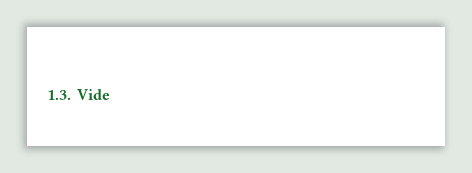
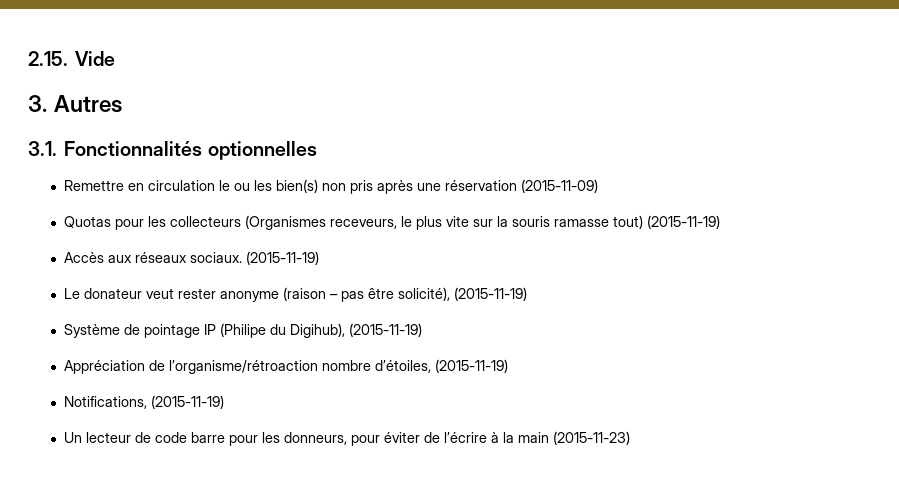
- 1.3. Vide
+ 2.15. Vide
+ 3. Autres
+ 3.1. Fonctionnalités optionnelles
+ Remettre en circulation le ou les bien(s) non pris après une réservation (2015-11-09)
+ Quotas pour les collecteurs (Organismes receveurs, le plus vite sur la souris ramasse tout) (2015-11-19)
+ Accès aux réseaux sociaux. (2015-11-19)
+ Le donateur veut rester anonyme (raison – pas être solicité), (2015-11-19)
+ Système de pointage IP (Philipe du Digihub), (2015-11-19)
+ Appréciation de l’organisme/rétroaction nombre d’étoiles, (2015-11-19)
+ Notifications, (2015-11-19)
+ Un lecteur de code barre pour les donneurs, pour éviter de l’écrire à la main (2015-11-23)

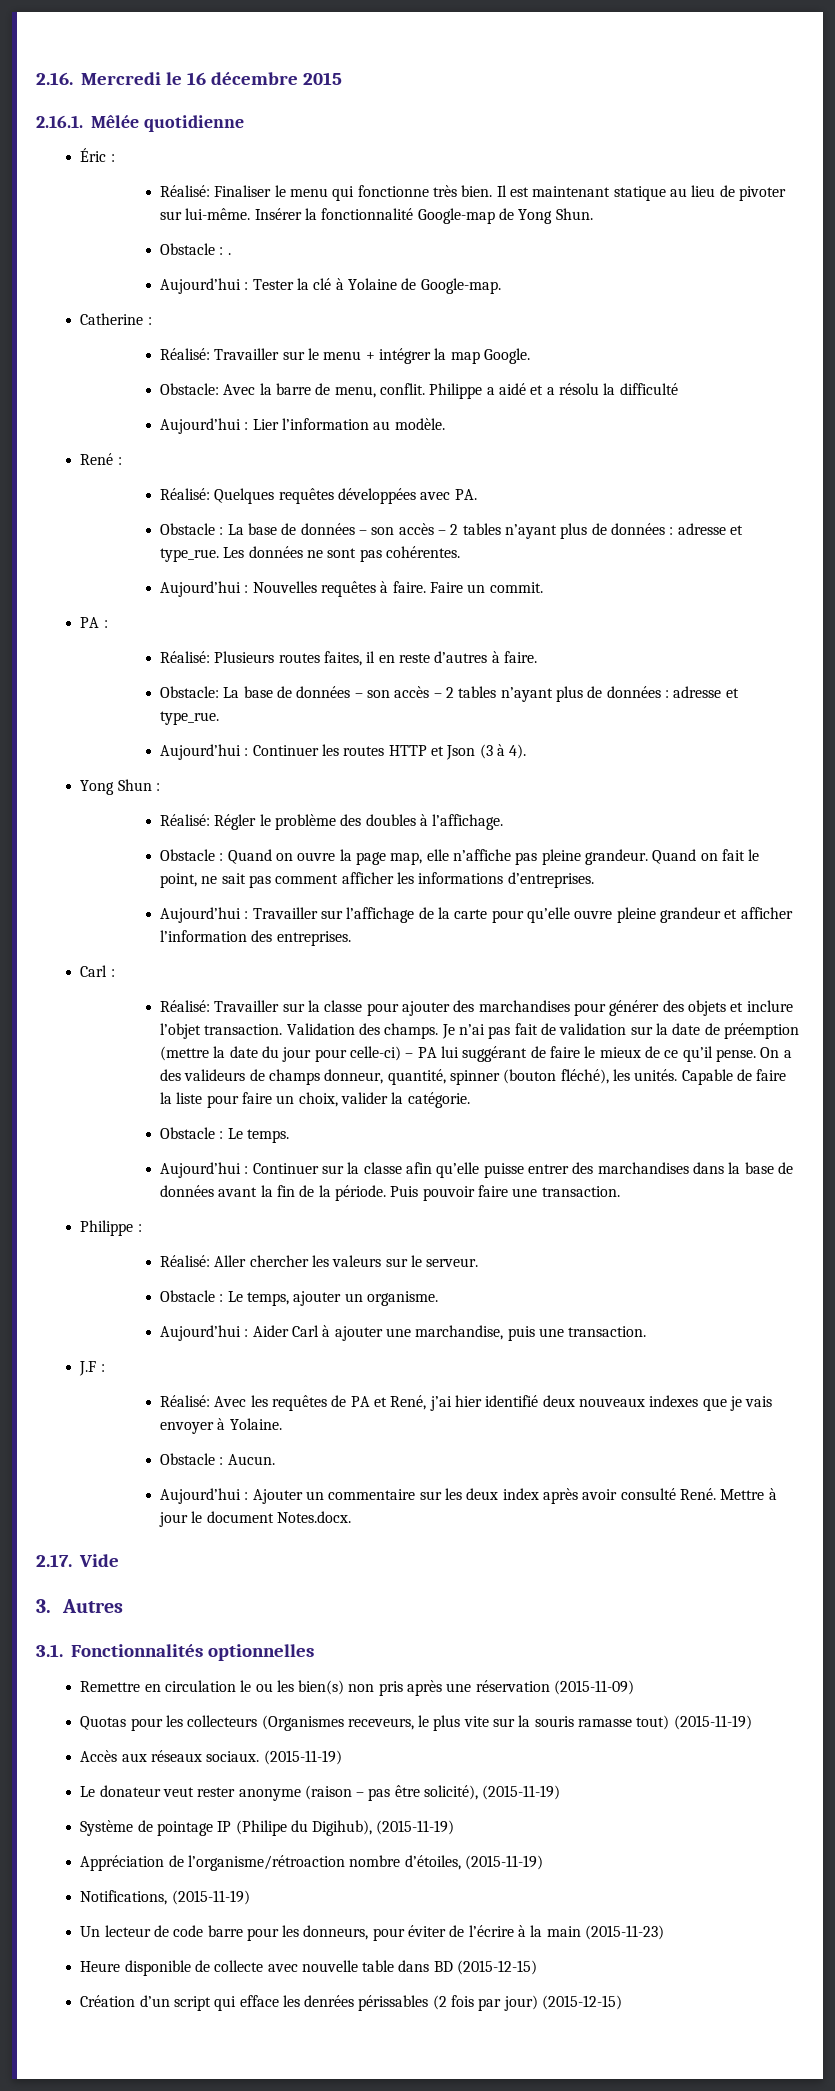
- 2.15. Vide
+ 2.16. Mercredi le 16 décembre 2015
+ 2.16.1. Mêlée quotidienne
+ Éric :
+ Réalisé: Finaliser le menu qui fonctionne très bien. Il est maintenant statique au lieu de pivoter sur lui-même. Insérer la fonctionnalité Google-map de Yong Shun.
+ Obstacle : .
+ Aujourd’hui : Tester la clé à Yolaine de Google-map.
+ Catherine :
+ Réalisé: Travailler sur le menu + intégrer la map Google.
+ Obstacle: Avec la barre de menu, conflit. Philippe a aidé et a résolu la difficulté
+ Aujourd’hui : Lier l’information au modèle.
+ René :
+ Réalisé: Quelques requêtes développées avec PA.
+ Obstacle : La base de données – son accès – 2 tables n’ayant plus de données : adresse et type_rue. Les données ne sont pas cohérentes.
+ Aujourd’hui : Nouvelles requêtes à faire. Faire un commit.
+ PA :
+ Réalisé: Plusieurs routes faites, il en reste d’autres à faire.
+ Obstacle: La base de données – son accès – 2 tables n’ayant plus de données : adresse et type_rue.
+ Aujourd’hui : Continuer les routes HTTP et Json (3 à 4).
+ Yong Shun :
+ Réalisé: Régler le problème des doubles à l’affichage.
+ Obstacle : Quand on ouvre la page map, elle n’affiche pas pleine grandeur. Quand on fait le point, ne sait pas comment afficher les informations d’entreprises.
+ Aujourd’hui : Travailler sur l’affichage de la carte pour qu’elle ouvre pleine grandeur et afficher l’information des entreprises.
+ Carl :
+ Réalisé: Travailler sur la classe pour ajouter des marchandises pour générer des objets et inclure l’objet transaction. Validation des champs. Je n’ai pas fait de validation sur la date de préemption (mettre la date du jour pour celle-ci) – PA lui suggérant de faire le mieux de ce qu’il pense. On a des valideurs de champs donneur, quantité, spinner (bouton fléché), les unités. Capable de faire la liste pour faire un choix, valider la catégorie.
+ Obstacle : Le temps.
+ Aujourd’hui : Continuer sur la classe afin qu’elle puisse entrer des marchandises dans la base de données avant la fin de la période. Puis pouvoir faire une transaction.
+ Philippe :
+ Réalisé: Aller chercher les valeurs sur le serveur.
+ Obstacle : Le temps, ajouter un organisme.
+ Aujourd’hui : Aider Carl à ajouter une marchandise, puis une transaction.
+ J.F :
+ Réalisé: Avec les requêtes de PA et René, j’ai hier identifié deux nouveaux indexes que je vais envoyer à Yolaine.
+ Obstacle : Aucun.
+ Aujourd’hui : Ajouter un commentaire sur les deux index après avoir consulté René. Mettre à jour le document Notes.docx.
+ 2.17. Vide
+ Heure disponible de collecte avec nouvelle table dans BD (2015-12-15)
+ Création d’un script qui efface les denrées périssables (2 fois par jour) (2015-12-15)

